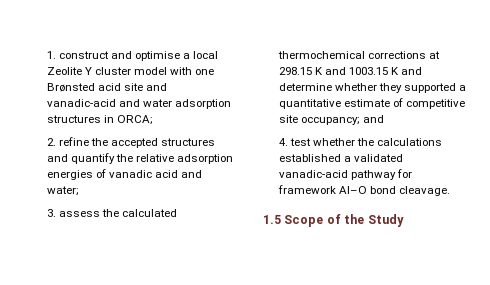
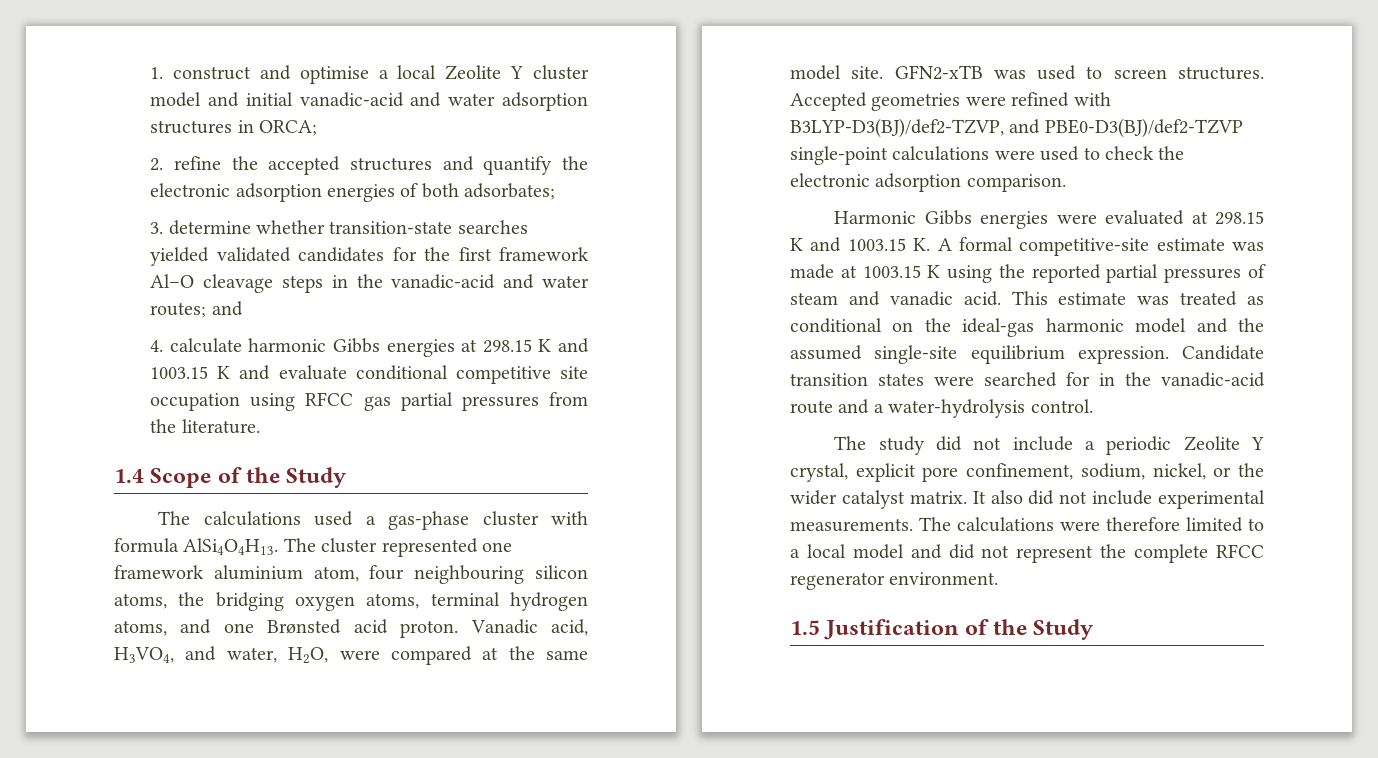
- 1. construct and optimise a local Zeolite Y cluster model with one Brønsted acid site and vanadic-acid and water adsorption structures in ORCA;
+ 1. construct and optimise a local Zeolite Y cluster model and initial vanadic-acid and water adsorption structures in ORCA;
- 2. refine the accepted structures and quantify the relative adsorption energies of vanadic acid and water;
- 3. assess the calculated thermochemical corrections at 298.15 K and 1003.15 K and determine whether they supported a quantitative estimate of competitive site occupancy; and
- 4. test whether the calculations established a validated vanadic-acid pathway for framework Al–O bond cleavage.
- 1.5 Scope of the Study
+ 2. refine the accepted structures and quantify the electronic adsorption energies of both adsorbates;
+ 3. determine whether transition-state searches yielded validated candidates for the first framework Al–O cleavage steps in the vanadic-acid and water routes; and
+ 4. calculate harmonic Gibbs energies at 298.15 K and 1003.15 K and evaluate conditional competitive site occupation using RFCC gas partial pressures from the literature.
+ 1.4 Scope of the Study
+ The calculations used a gas-phase cluster with formula AlSi4O4H13. The cluster represented one framework aluminium atom, four neighbouring silicon atoms, the bridging oxygen atoms, terminal hydrogen atoms, and one Brønsted acid proton. Vanadic acid, H3VO4, and water, H2O, were compared at the same model site. GFN2-xTB was used to screen structures. Accepted geometries were refined with B3LYP-D3(BJ)/def2-TZVP, and PBE0-D3(BJ)/def2-TZVP single-point calculations were used to check the electronic adsorption comparison.
+ Harmonic Gibbs energies were evaluated at 298.15 K and 1003.15 K. A formal competitive-site estimate was made at 1003.15 K using the reported partial pressures of steam and vanadic acid. This estimate was treated as conditional on the ideal-gas harmonic model and the assumed single-site equilibrium expression. Candidate transition states were searched for in the vanadic-acid route and a water-hydrolysis control.
+ The study did not include a periodic Zeolite Y crystal, explicit pore confinement, sodium, nickel, or the wider catalyst matrix. It also did not include experimental measurements. The calculations were therefore limited to a local model and did not represent the complete RFCC regenerator environment.
+ 1.5 Justification of the Study

